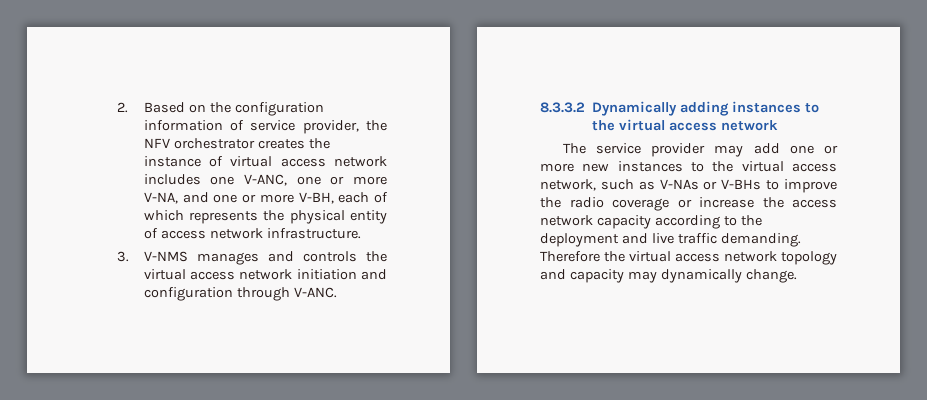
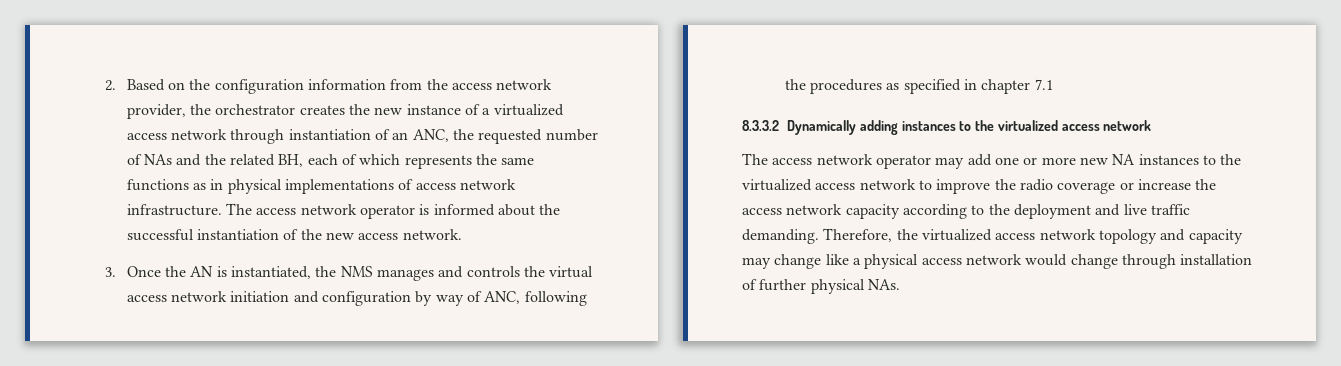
- 2. Based on the configuration information of service provider, the NFV orchestrator creates the instance of virtual access network includes one V-ANC, one or more V-NA, and one or more V-BH, each of which represents the physical entity of access network infrastructure.
- 3. V-NMS manages and controls the virtual access network initiation and configuration through V-ANC.
+ 2. Based on the configuration information from the access network provider, the orchestrator creates the new instance of a virtualized access network through instantiation of an ANC, the requested number of NAs and the related BH, each of which represents the same functions as in physical implementations of access network infrastructure. The access network operator is informed about the successful instantiation of the new access network.
+ 3. Once the AN is instantiated, the NMS manages and controls the virtual access network initiation and configuration by way of ANC, following the procedures as specified in chapter 7.1
- 8.3.3.2 Dynamically adding instances to the virtual access network
+ 8.3.3.2 Dynamically adding instances to the virtualized access network
- The service provider may add one or more new instances to the virtual access network, such as V-NAs or V-BHs to improve the radio coverage or increase the access network capacity according to the deployment and live traffic demanding.
+ The access network operator may add one or more new NA instances to the virtualized access network to improve the radio coverage or increase the access network capacity according to the deployment and live traffic demanding.
- Therefore the virtual access network topology and capacity may dynamically change.
+ Therefore, the virtualized access network topology and capacity may change like a physical access network would change through installation of further physical NAs.

